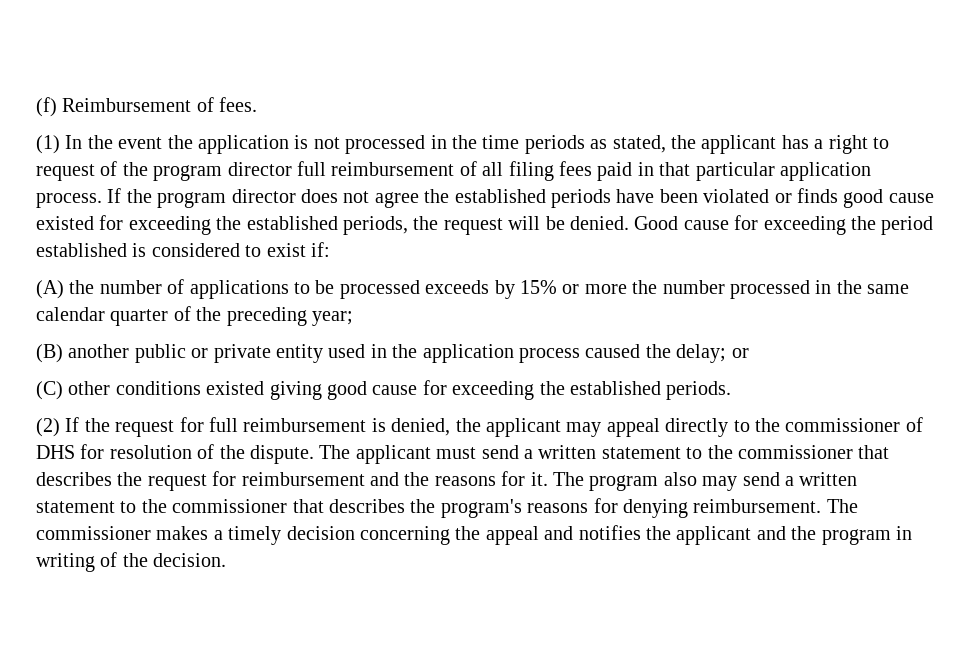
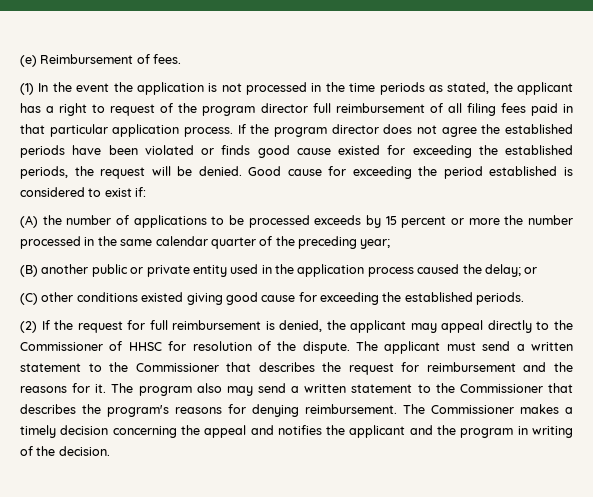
- (f) Reimbursement of fees.
+ (e) Reimbursement of fees.
- (A) the number of applications to be processed exceeds by 15% or more the number processed in the same calendar quarter of the preceding year;
+ (A) the number of applications to be processed exceeds by 15 percent or more the number processed in the same calendar quarter of the preceding year;
- (2) If the request for full reimbursement is denied, the applicant may appeal directly to the commissioner of DHS for resolution of the dispute.
+ (2) If the request for full reimbursement is denied, the applicant may appeal directly to the Commissioner of HHSC for resolution of the dispute.
- The applicant must send a written statement to the commissioner that describes the request for reimbursement and the reasons for it.
+ The applicant must send a written statement to the Commissioner that describes the request for reimbursement and the reasons for it.
- The program also may send a written statement to the commissioner that describes the program's reasons for denying reimbursement.
+ The program also may send a written statement to the Commissioner that describes the program's reasons for denying reimbursement.
- The commissioner makes a timely decision concerning the appeal and notifies the applicant and the program in writing of the decision.
+ The Commissioner makes a timely decision concerning the appeal and notifies the applicant and the program in writing of the decision.

